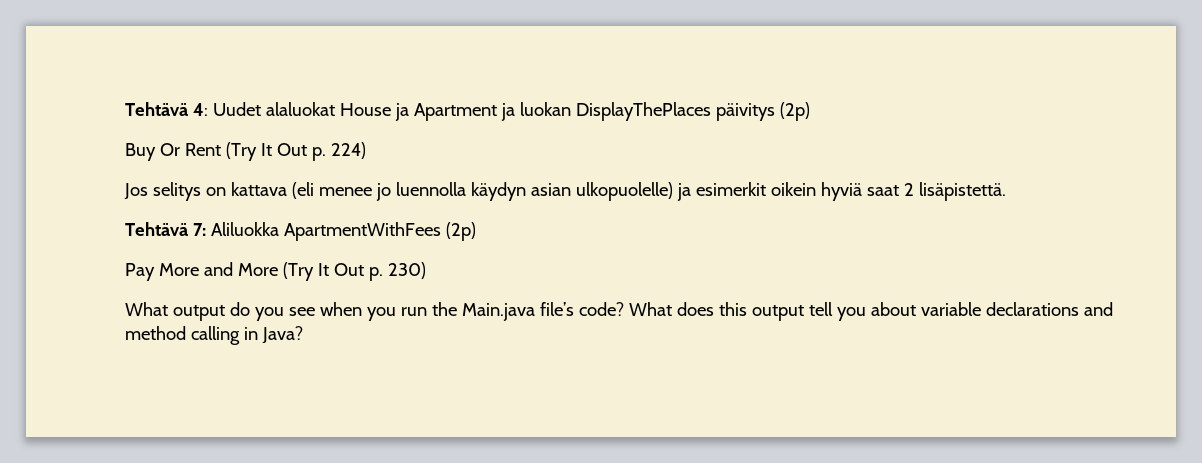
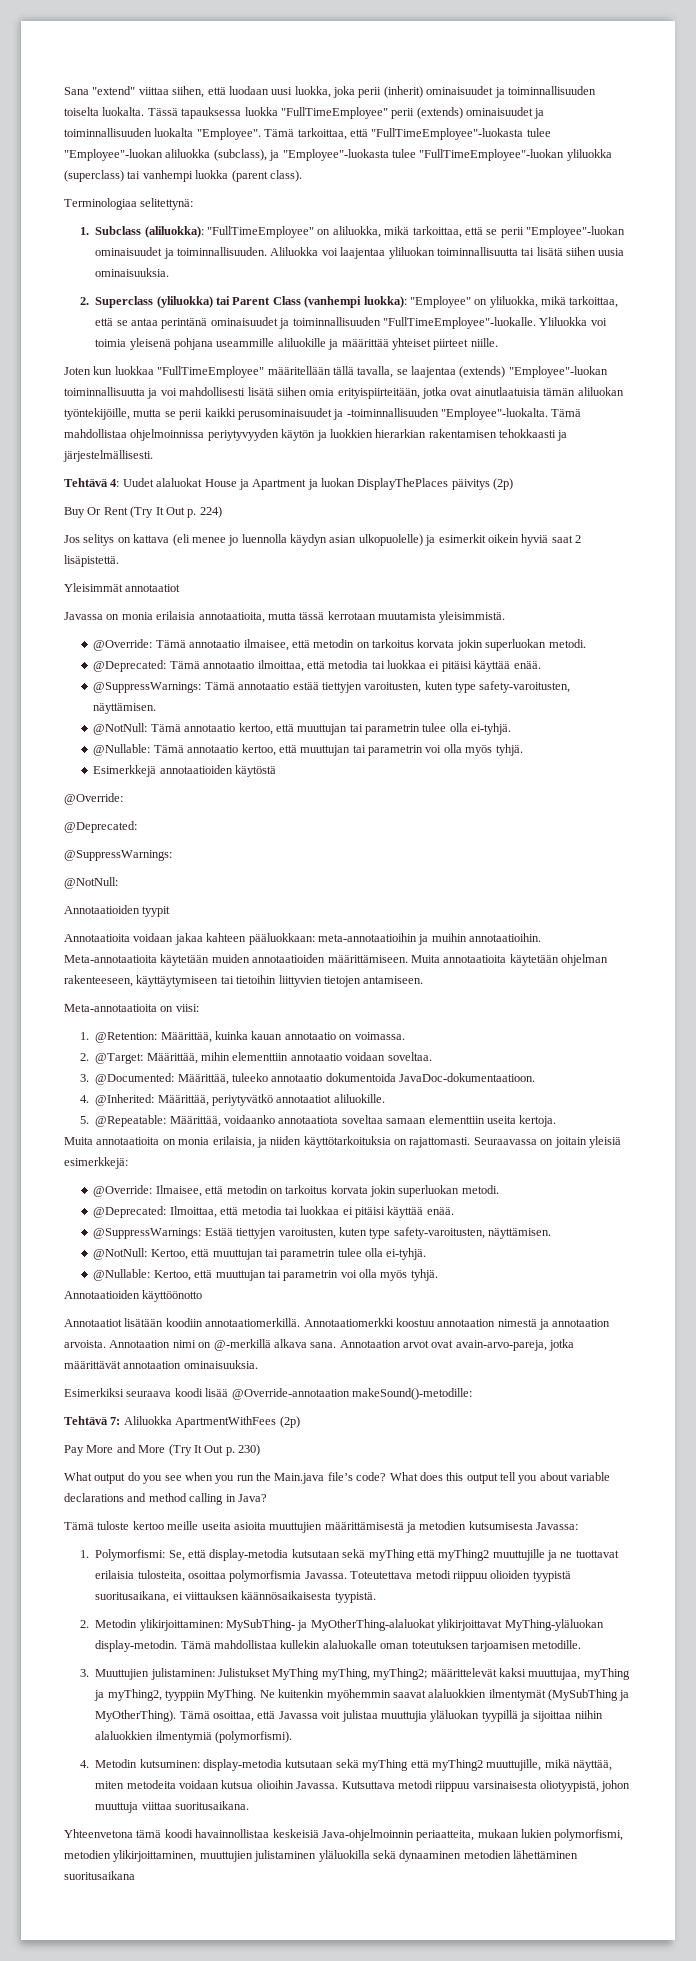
+ Sana "extend" viittaa siihen, että luodaan uusi luokka, joka perii (inherit) ominaisuudet ja toiminnallisuuden toiselta luokalta. Tässä tapauksessa luokka "FullTimeEmployee" perii (extends) ominaisuudet ja toiminnallisuuden luokalta "Employee". Tämä tarkoittaa, että "FullTimeEmployee"-luokasta tulee "Employee"-luokan aliluokka (subclass), ja "Employee"-luokasta tulee "FullTimeEmployee"-luokan yliluokka (superclass) tai vanhempi luokka (parent class).
+ Terminologiaa selitettynä:
+ 1. Subclass (aliluokka): "FullTimeEmployee" on aliluokka, mikä tarkoittaa, että se perii "Employee"-luokan ominaisuudet ja toiminnallisuuden. Aliluokka voi laajentaa yliluokan toiminnallisuutta tai lisätä siihen uusia ominaisuuksia.
+ 2. Superclass (yliluokka) tai Parent Class (vanhempi luokka): "Employee" on yliluokka, mikä tarkoittaa, että se antaa perintänä ominaisuudet ja toiminnallisuuden "FullTimeEmployee"-luokalle. Yliluokka voi toimia yleisenä pohjana useammille aliluokille ja määrittää yhteiset piirteet niille.
+ Joten kun luokkaa "FullTimeEmployee" määritellään tällä tavalla, se laajentaa (extends) "Employee"-luokan toiminnallisuutta ja voi mahdollisesti lisätä siihen omia erityispiirteitään, jotka ovat ainutlaatuisia tämän aliluokan työntekijöille, mutta se perii kaikki perusominaisuudet ja -toiminnallisuuden "Employee"-luokalta. Tämä mahdollistaa ohjelmoinnissa periytyvyyden käytön ja luokkien hierarkian rakentamisen tehokkaasti ja järjestelmällisesti.
+ Yleisimmät annotaatiot
+ Javassa on monia erilaisia annotaatioita, mutta tässä kerrotaan muutamista yleisimmistä.
+ @Override: Tämä annotaatio ilmaisee, että metodin on tarkoitus korvata jokin superluokan metodi.
+ @Deprecated: Tämä annotaatio ilmoittaa, että metodia tai luokkaa ei pitäisi käyttää enää.
+ @SuppressWarnings: Tämä annotaatio estää tiettyjen varoitusten, kuten type safety-varoitusten, näyttämisen.
+ @NotNull: Tämä annotaatio kertoo, että muuttujan tai parametrin tulee olla ei-tyhjä.
+ @Nullable: Tämä annotaatio kertoo, että muuttujan tai parametrin voi olla myös tyhjä.
+ Esimerkkejä annotaatioiden käytöstä
+ @Override:
+ @Deprecated:
+ @SuppressWarnings:
+ @NotNull:
+ Annotaatioiden tyypit
+ Annotaatioita voidaan jakaa kahteen pääluokkaan: meta-annotaatioihin ja muihin annotaatioihin. Meta-annotaatioita käytetään muiden annotaatioiden määrittämiseen. Muita annotaatioita käytetään ohjelman rakenteeseen, käyttäytymiseen tai tietoihin liittyvien tietojen antamiseen.
+ Meta-annotaatioita on viisi:
+ 1. @Retention: Määrittää, kuinka kauan annotaatio on voimassa.
+ 2. @Target: Määrittää, mihin elementtiin annotaatio voidaan soveltaa.
+ 3. @Documented: Määrittää, tuleeko annotaatio dokumentoida JavaDoc-dokumentaatioon.
+ 4. @Inherited: Määrittää, periytyvätkö annotaatiot aliluokille.
+ 5. @Repeatable: Määrittää, voidaanko annotaatiota soveltaa samaan elementtiin useita kertoja.
+ Muita annotaatioita on monia erilaisia, ja niiden käyttötarkoituksia on rajattomasti. Seuraavassa on joitain yleisiä esimerkkejä:
+ @Override: Ilmaisee, että metodin on tarkoitus korvata jokin superluokan metodi.
+ @Deprecated: Ilmoittaa, että metodia tai luokkaa ei pitäisi käyttää enää.
+ @SuppressWarnings: Estää tiettyjen varoitusten, kuten type safety-varoitusten, näyttämisen.
+ @NotNull: Kertoo, että muuttujan tai parametrin tulee olla ei-tyhjä.
+ @Nullable: Kertoo, että muuttujan tai parametrin voi olla myös tyhjä.
+ Annotaatioiden käyttöönotto
+ Annotaatiot lisätään koodiin annotaatiomerkillä. Annotaatiomerkki koostuu annotaation nimestä ja annotaation arvoista. Annotaation nimi on @-merkillä alkava sana. Annotaation arvot ovat avain-arvo-pareja, jotka määrittävät annotaation ominaisuuksia.
+ Esimerkiksi seuraava koodi lisää @Override-annotaation makeSound()-metodille:
+ Tämä tuloste kertoo meille useita asioita muuttujien määrittämisestä ja metodien kutsumisesta Javassa:
+ 1. Polymorfismi: Se, että display-metodia kutsutaan sekä myThing että myThing2 muuttujille ja ne tuottavat erilaisia tulosteita, osoittaa polymorfismia Javassa. Toteutettava metodi riippuu olioiden tyypistä suoritusaikana, ei viittauksen käännösaikaisesta tyypistä.
+ 2. Metodin ylikirjoittaminen: MySubThing- ja MyOtherThing-alaluokat ylikirjoittavat MyThing-yläluokan display-metodin. Tämä mahdollistaa kullekin alaluokalle oman toteutuksen tarjoamisen metodille.
+ 3. Muuttujien julistaminen: Julistukset MyThing myThing, myThing2; määrittelevät kaksi muuttujaa, myThing ja myThing2, tyyppiin MyThing. Ne kuitenkin myöhemmin saavat alaluokkien ilmentymät (MySubThing ja MyOtherThing). Tämä osoittaa, että Javassa voit julistaa muuttujia yläluokan tyypillä ja sijoittaa niihin alaluokkien ilmentymiä (polymorfismi).
+ 4. Metodin kutsuminen: display-metodia kutsutaan sekä myThing että myThing2 muuttujille, mikä näyttää, miten metodeita voidaan kutsua olioihin Javassa. Kutsuttava metodi riippuu varsinaisesta oliotyypistä, johon muuttuja viittaa suoritusaikana.
+ Yhteenvetona tämä koodi havainnollistaa keskeisiä Java-ohjelmoinnin periaatteita, mukaan lukien polymorfismi, metodien ylikirjoittaminen, muuttujien julistaminen yläluokilla sekä dynaaminen metodien lähettäminen suoritusaikana

